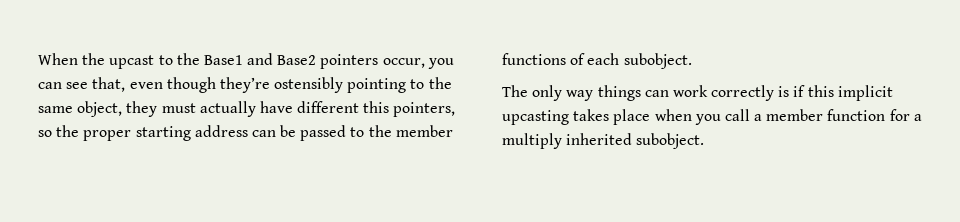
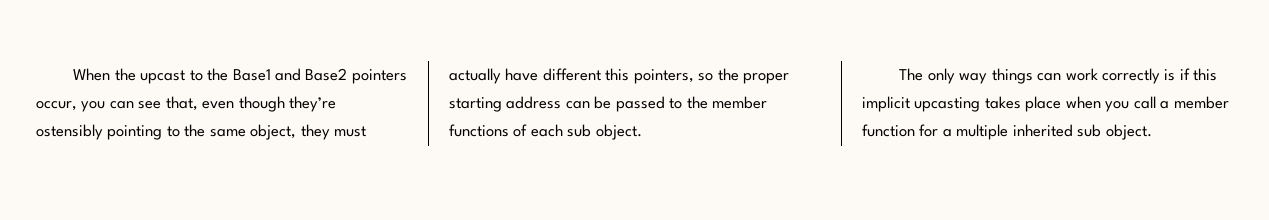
- When the upcast to the Base1 and Base2 pointers occur, you can see that, even though they’re ostensibly pointing to the same object, they must actually have different this pointers, so the proper starting address can be passed to the member functions of each subobject.
+ When the upcast to the Base1 and Base2 pointers occur, you can see that, even though they’re ostensibly pointing to the same object, they must actually have different this pointers, so the proper starting address can be passed to the member functions of each sub object.
- The only way things can work correctly is if this implicit upcasting takes place when you call a member function for a multiply inherited subobject.
+ The only way things can work correctly is if this implicit upcasting takes place when you call a member function for a multiple inherited sub object.

